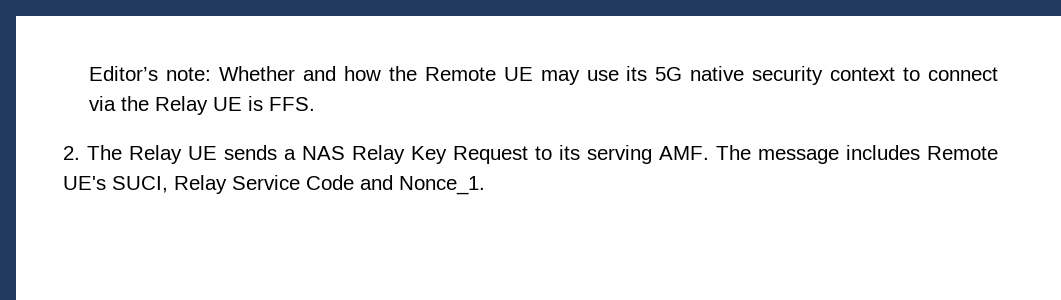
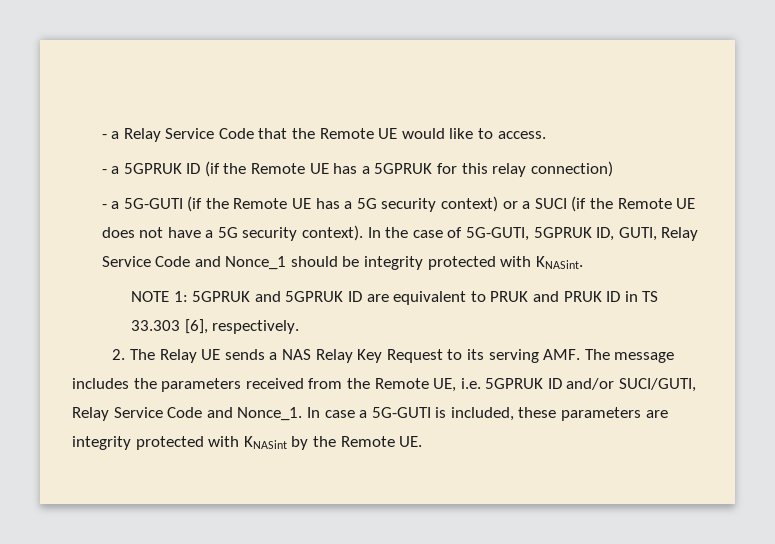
- Editor’s note: Whether and how the Remote UE may use its 5G native security context to connect via the Relay UE is FFS.
+ - a Relay Service Code that the Remote UE would like to access.
+ - a 5GPRUK ID (if the Remote UE has a 5GPRUK for this relay connection)
+ - a 5G-GUTI (if the Remote UE has a 5G security context) or a SUCI (if the Remote UE does not have a 5G security context). In the case of 5G-GUTI, 5GPRUK ID, GUTI, Relay Service Code and Nonce_1 should be integrity protected with KNASint.
+ NOTE 1: 5GPRUK and 5GPRUK ID are equivalent to PRUK and PRUK ID in TS 33.303 [6], respectively.
- 2. The Relay UE sends a NAS Relay Key Request to its serving AMF. The message includes Remote UE's SUCI, Relay Service Code and Nonce_1.
+ 2. The Relay UE sends a NAS Relay Key Request to its serving AMF. The message includes the parameters received from the Remote UE, i.e. 5GPRUK ID and/or SUCI/GUTI, Relay Service Code and Nonce_1.
+ In case a 5G-GUTI is included, these parameters are integrity protected with KNASint by the Remote UE.

